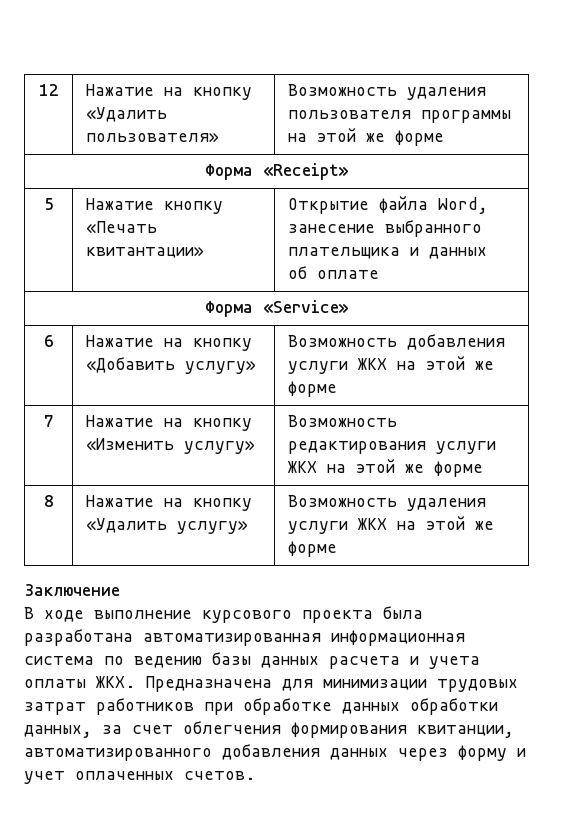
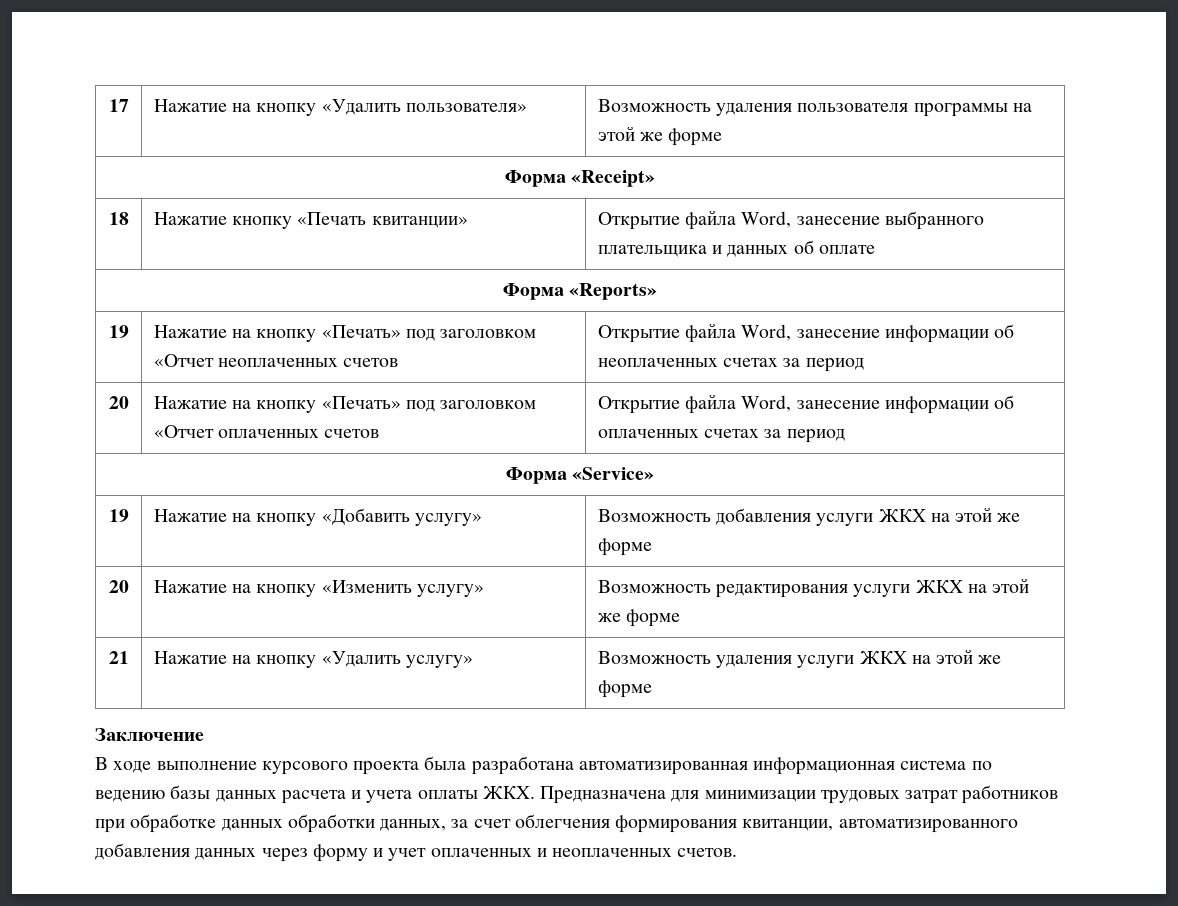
- 12 | Нажатие на кнопку «Удалить пользователя» | Возможность удаления пользователя программы на этой же форме
+ 17 | Нажатие на кнопку «Удалить пользователя» | Возможность удаления пользователя программы на этой же форме
- 5 | Нажатие кнопку «Печать квитантации» | Открытие файла Word, занесение выбранного плательщика и данных об оплате
+ 18 | Нажатие кнопку «Печать квитанции» | Открытие файла Word, занесение выбранного плательщика и данных об оплате
+ Форма «Reports»
+ 19 | Нажатие на кнопку «Печать» под заголовком «Отчет неоплаченных счетов | Открытие файла Word, занесение информации об неоплаченных счетах за период
+ 20 | Нажатие на кнопку «Печать» под заголовком «Отчет оплаченных счетов | Открытие файла Word, занесение информации об оплаченных счетах за период
- 6 | Нажатие на кнопку «Добавить услугу» | Возможность добавления услуги ЖКХ на этой же форме
+ 19 | Нажатие на кнопку «Добавить услугу» | Возможность добавления услуги ЖКХ на этой же форме
- 7 | Нажатие на кнопку «Изменить услугу» | Возможность редактирования услуги ЖКХ на этой же форме
+ 20 | Нажатие на кнопку «Изменить услугу» | Возможность редактирования услуги ЖКХ на этой же форме
- 8 | Нажатие на кнопку «Удалить услугу» | Возможность удаления услуги ЖКХ на этой же форме
+ 21 | Нажатие на кнопку «Удалить услугу» | Возможность удаления услуги ЖКХ на этой же форме
- В ходе выполнение курсового проекта была разработана автоматизированная информационная система по ведению базы данных расчета и учета оплаты ЖКХ. Предназначена для минимизации трудовых затрат работников при обработке данных обработки данных, за счет облегчения формирования квитанции, автоматизированного добавления данных через форму и учет оплаченных счетов.
+ В ходе выполнение курсового проекта была разработана автоматизированная информационная система по ведению базы данных расчета и учета оплаты ЖКХ. Предназначена для минимизации трудовых затрат работников при обработке данных обработки данных, за счет облегчения формирования квитанции, автоматизированного добавления данных через форму и учет оплаченных и неоплаченных счетов.

